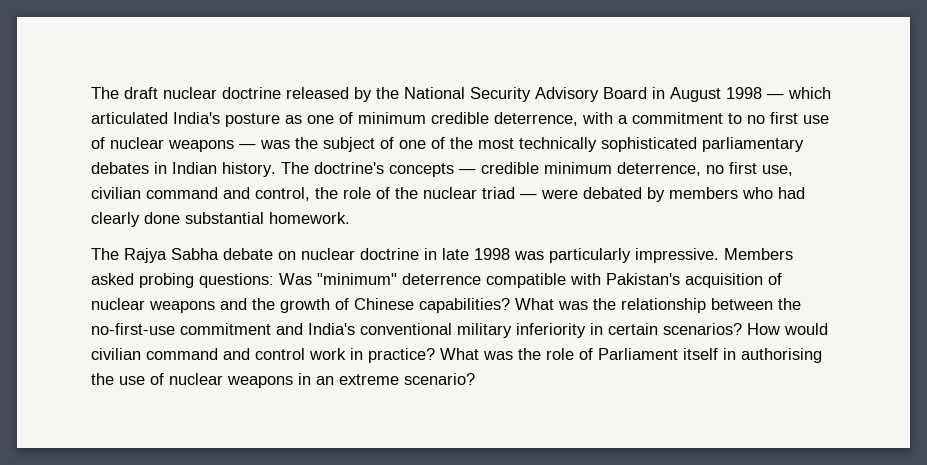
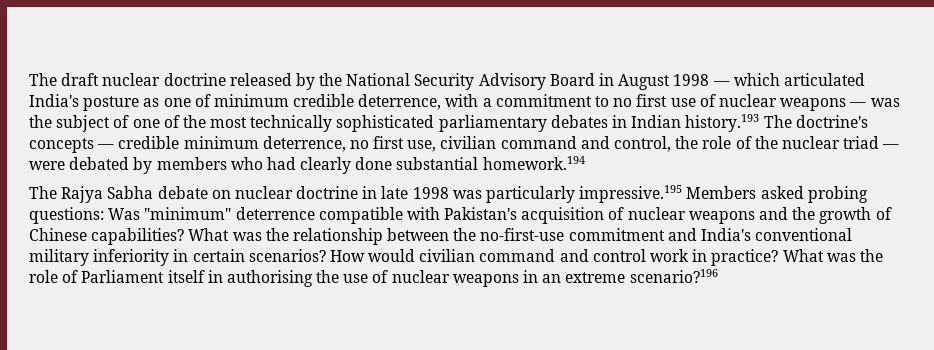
- The draft nuclear doctrine released by the National Security Advisory Board in August 1998 — which articulated India's posture as one of minimum credible deterrence, with a commitment to no first use of nuclear weapons — was the subject of one of the most technically sophisticated parliamentary debates in Indian history. The doctrine's concepts — credible minimum deterrence, no first use, civilian command and control, the role of the nuclear triad — were debated by members who had clearly done substantial homework.
+ The draft nuclear doctrine released by the National Security Advisory Board in August 1998 — which articulated India's posture as one of minimum credible deterrence, with a commitment to no first use of nuclear weapons — was the subject of one of the most technically sophisticated parliamentary debates in Indian history.193 The doctrine's concepts — credible minimum deterrence, no first use, civilian command and control, the role of the nuclear triad — were debated by members who had clearly done substantial homework.194
- The Rajya Sabha debate on nuclear doctrine in late 1998 was particularly impressive. Members asked probing questions: Was "minimum" deterrence compatible with Pakistan's acquisition of nuclear weapons and the growth of Chinese capabilities?
+ The Rajya Sabha debate on nuclear doctrine in late 1998 was particularly impressive.195 Members asked probing questions: Was "minimum" deterrence compatible with Pakistan's acquisition of nuclear weapons and the growth of Chinese capabilities?
- What was the role of Parliament itself in authorising the use of nuclear weapons in an extreme scenario?
+ What was the role of Parliament itself in authorising the use of nuclear weapons in an extreme scenario?196

